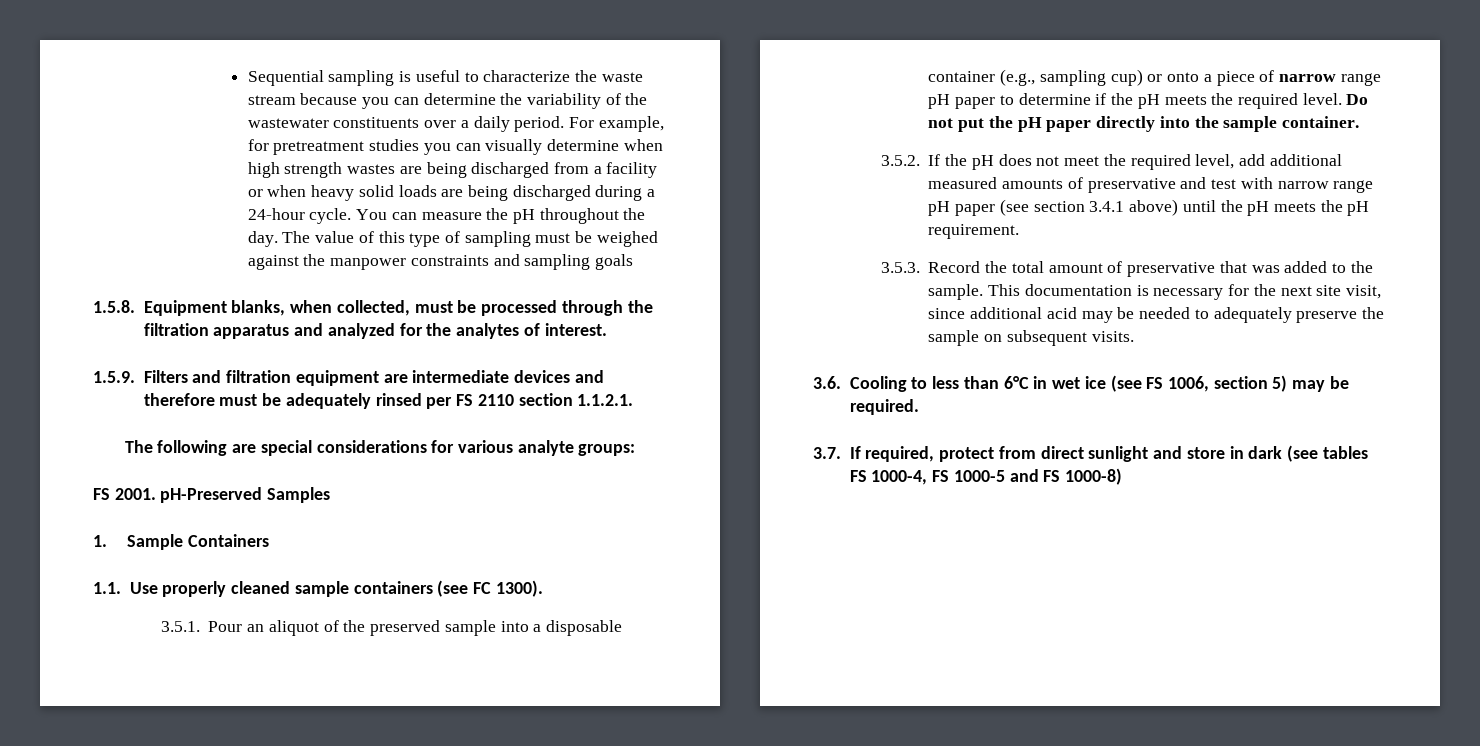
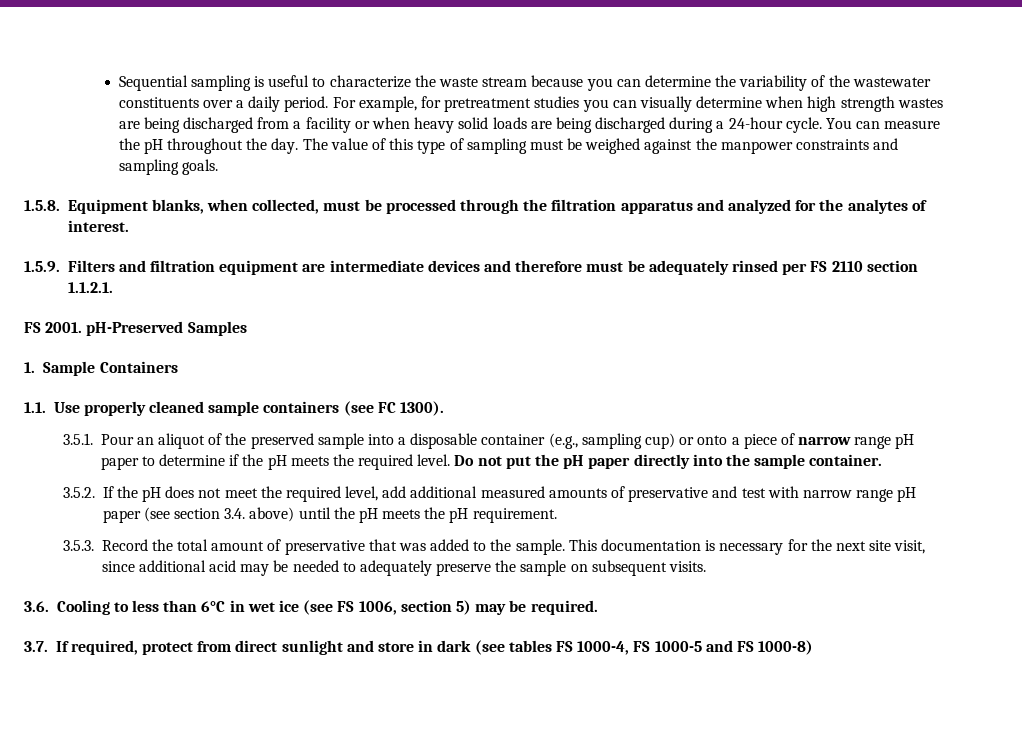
- The value of this type of sampling must be weighed against the manpower constraints and sampling goals
+ The value of this type of sampling must be weighed against the manpower constraints and sampling goals.
- The following are special considerations for various analyte groups:
- 3.5.2. If the pH does not meet the required level, add additional measured amounts of preservative and test with narrow range pH paper (see section 3.4.1 above) until the pH meets the pH requirement.
+ 3.5.2. If the pH does not meet the required level, add additional measured amounts of preservative and test with narrow range pH paper (see section 3.4. above) until the pH meets the pH requirement.

